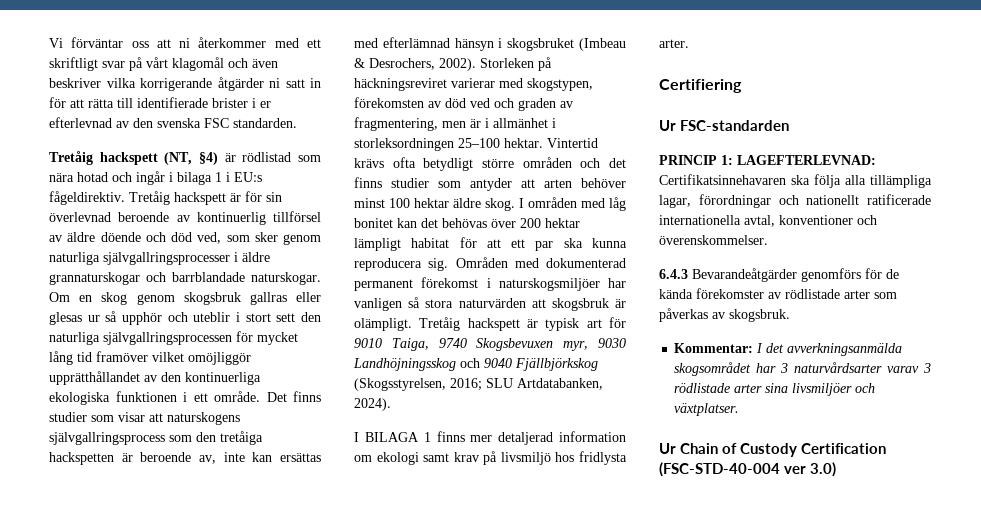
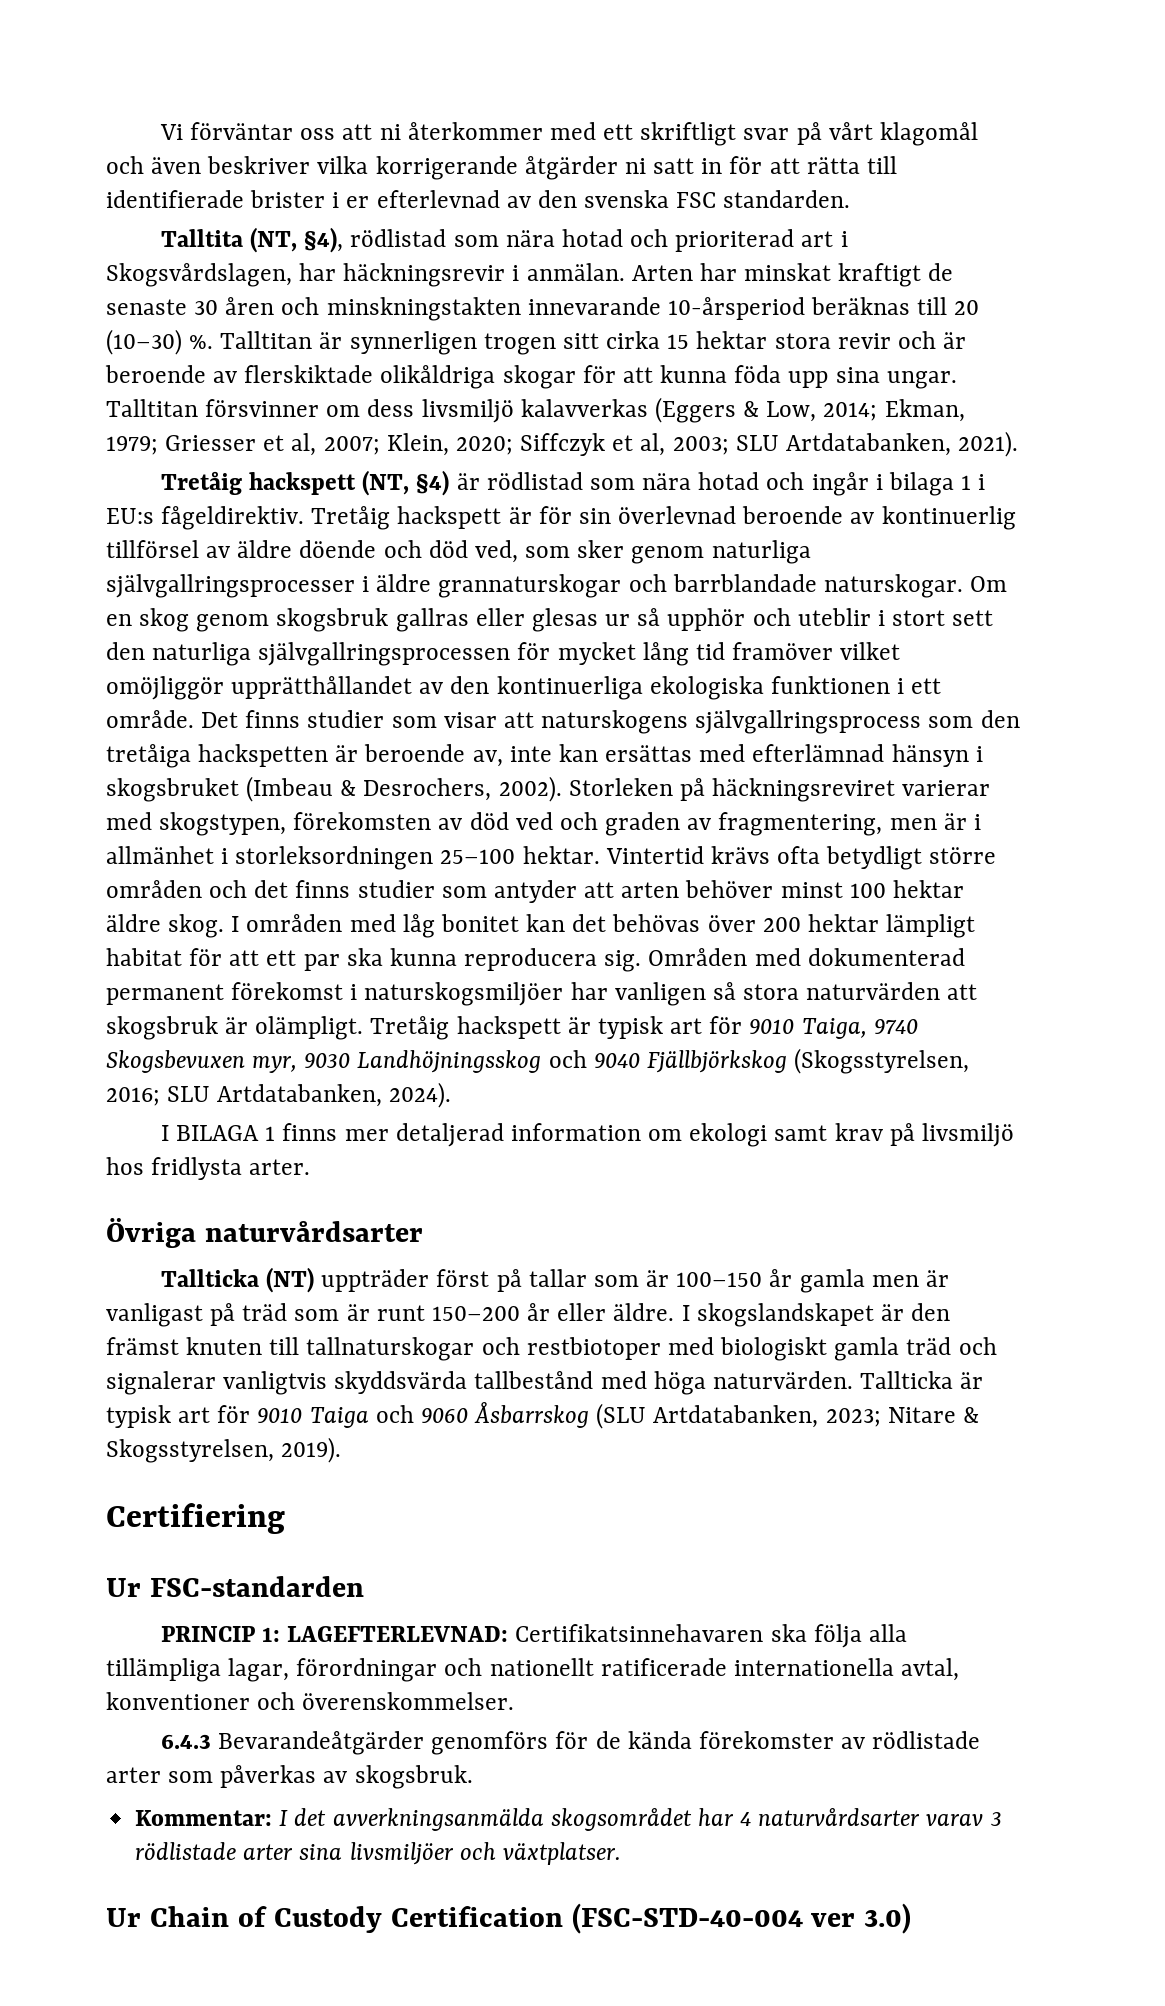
+ Talltita (NT, §4), rödlistad som nära hotad och prioriterad art i Skogsvårdslagen, har häckningsrevir i anmälan. Arten har minskat kraftigt de senaste 30 åren och minskningstakten innevarande 10-årsperiod beräknas till 20 (10–30) %. Talltitan är synnerligen trogen sitt cirka 15 hektar stora revir och är beroende av flerskiktade olikåldriga skogar för att kunna föda upp sina ungar. Talltitan försvinner om dess livsmiljö kalavverkas (Eggers & Low, 2014; Ekman, 1979; Griesser et al, 2007; Klein, 2020; Siffczyk et al, 2003; SLU Artdatabanken, 2021).
+ Övriga naturvårdsarter
+ Tallticka (NT) uppträder först på tallar som är 100–150 år gamla men är vanligast på träd som är runt 150–200 år eller äldre. I skogslandskapet är den främst knuten till tallnaturskogar och restbiotoper med biologiskt gamla träd och signalerar vanligtvis skyddsvärda tallbestånd med höga naturvärden. Tallticka är typisk art för 9010 Taiga och 9060 Åsbarrskog (SLU Artdatabanken, 2023; Nitare & Skogsstyrelsen, 2019).
- Kommentar: I det avverkningsanmälda skogsområdet har 3 naturvårdsarter varav 3 rödlistade arter sina livsmiljöer och växtplatser.
+ Kommentar: I det avverkningsanmälda skogsområdet har 4 naturvårdsarter varav 3 rödlistade arter sina livsmiljöer och växtplatser.

